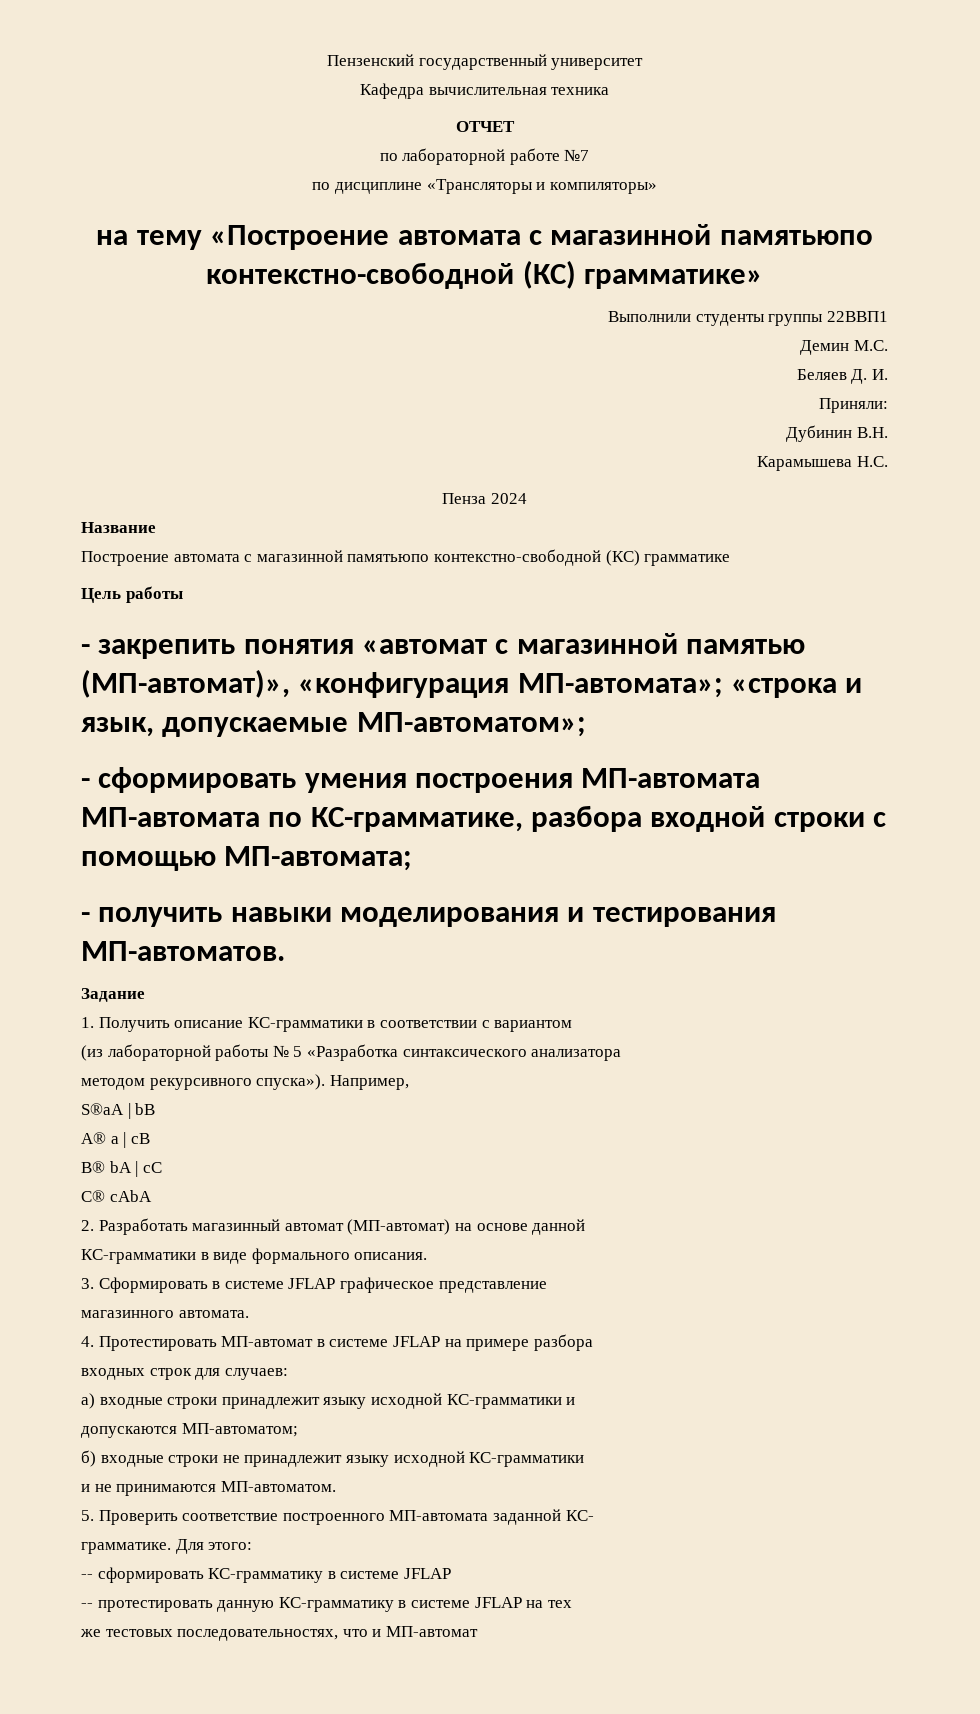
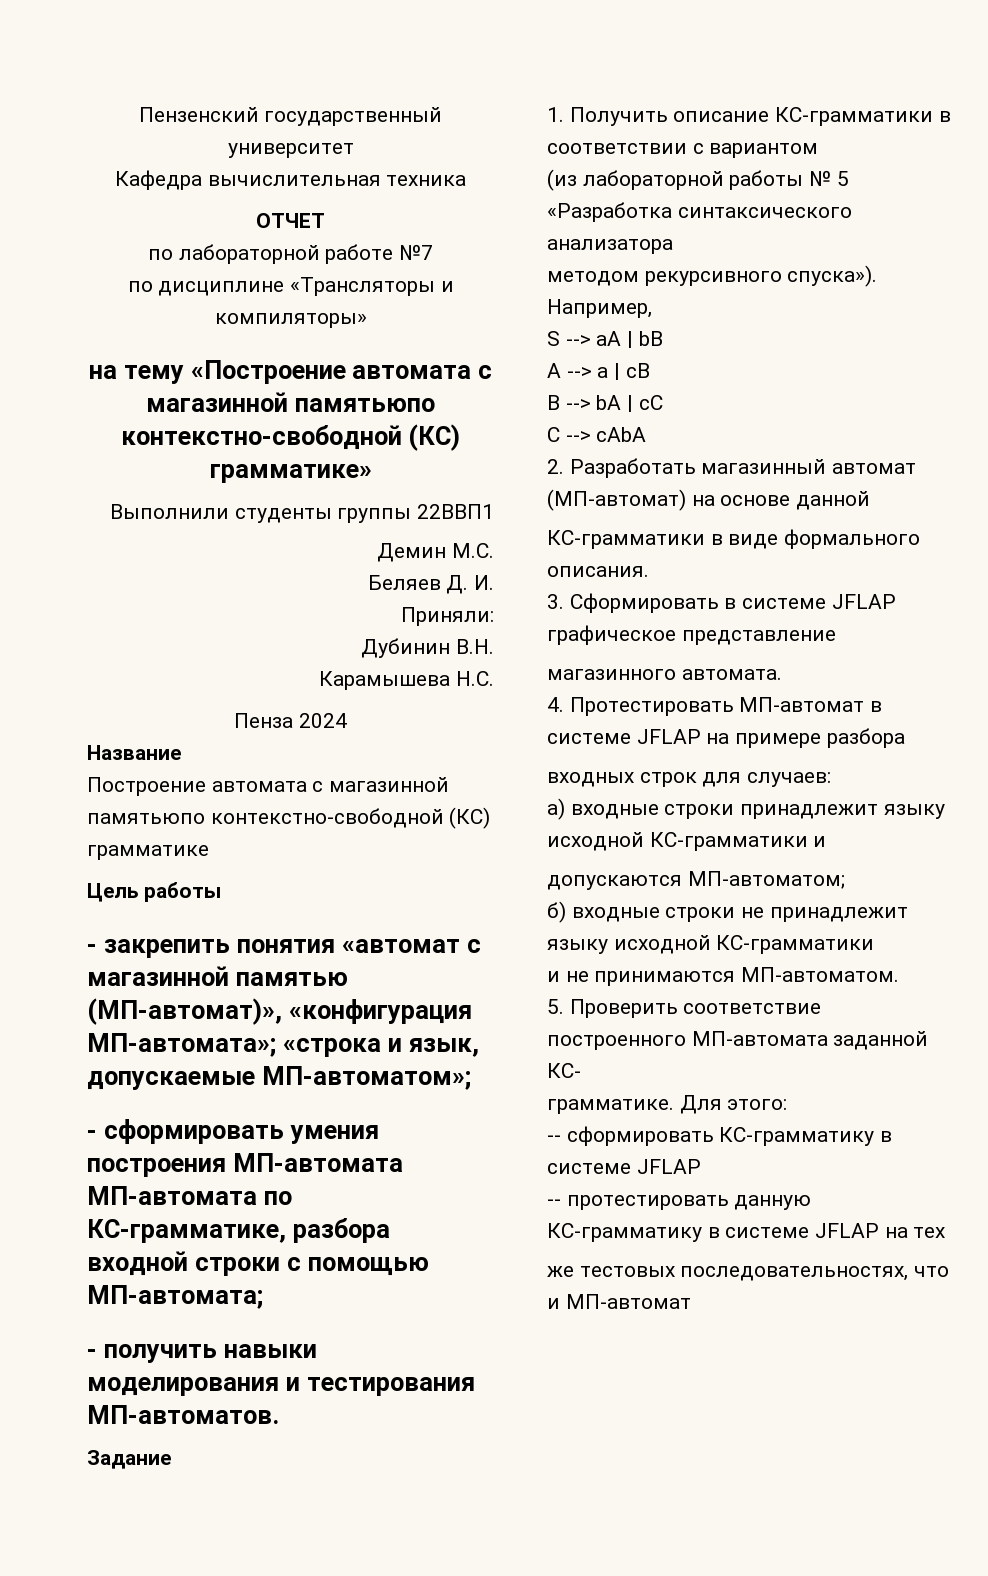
- S®aA | bB
+ S --> aA | bB
- A® a | cB
+ A --> a | cB
- B® bA | cC
+ B --> bA | cC
- C® cAbA
+ C --> cAbA

